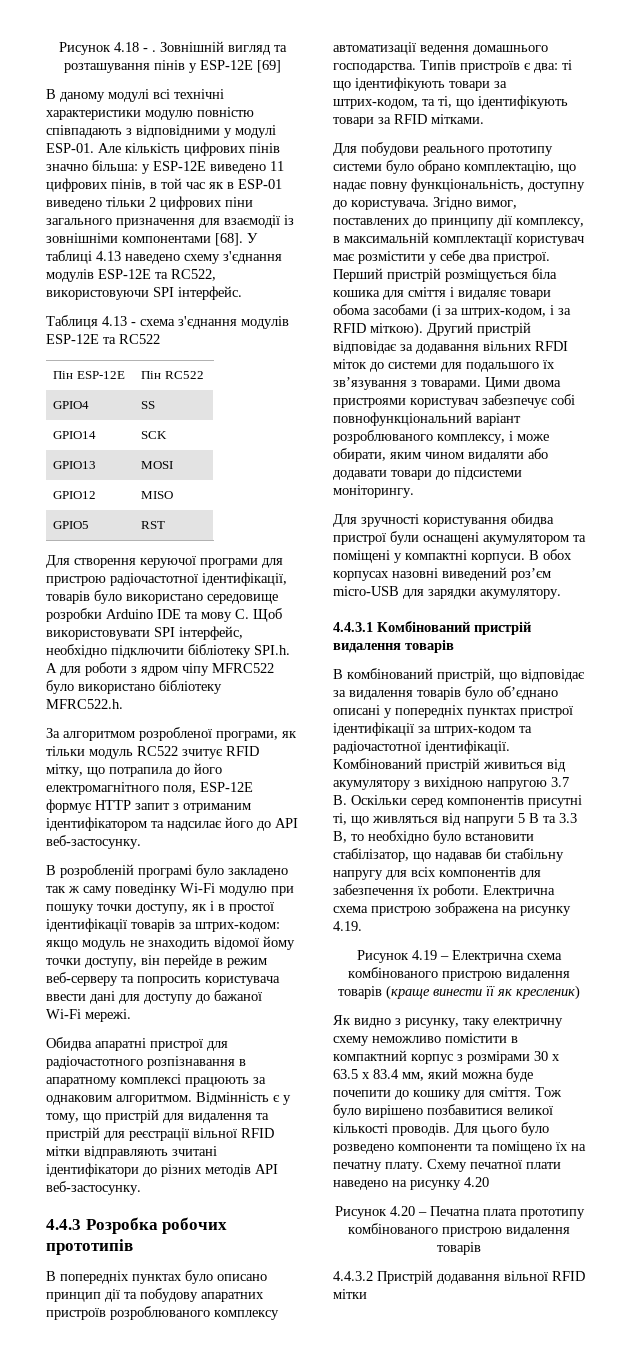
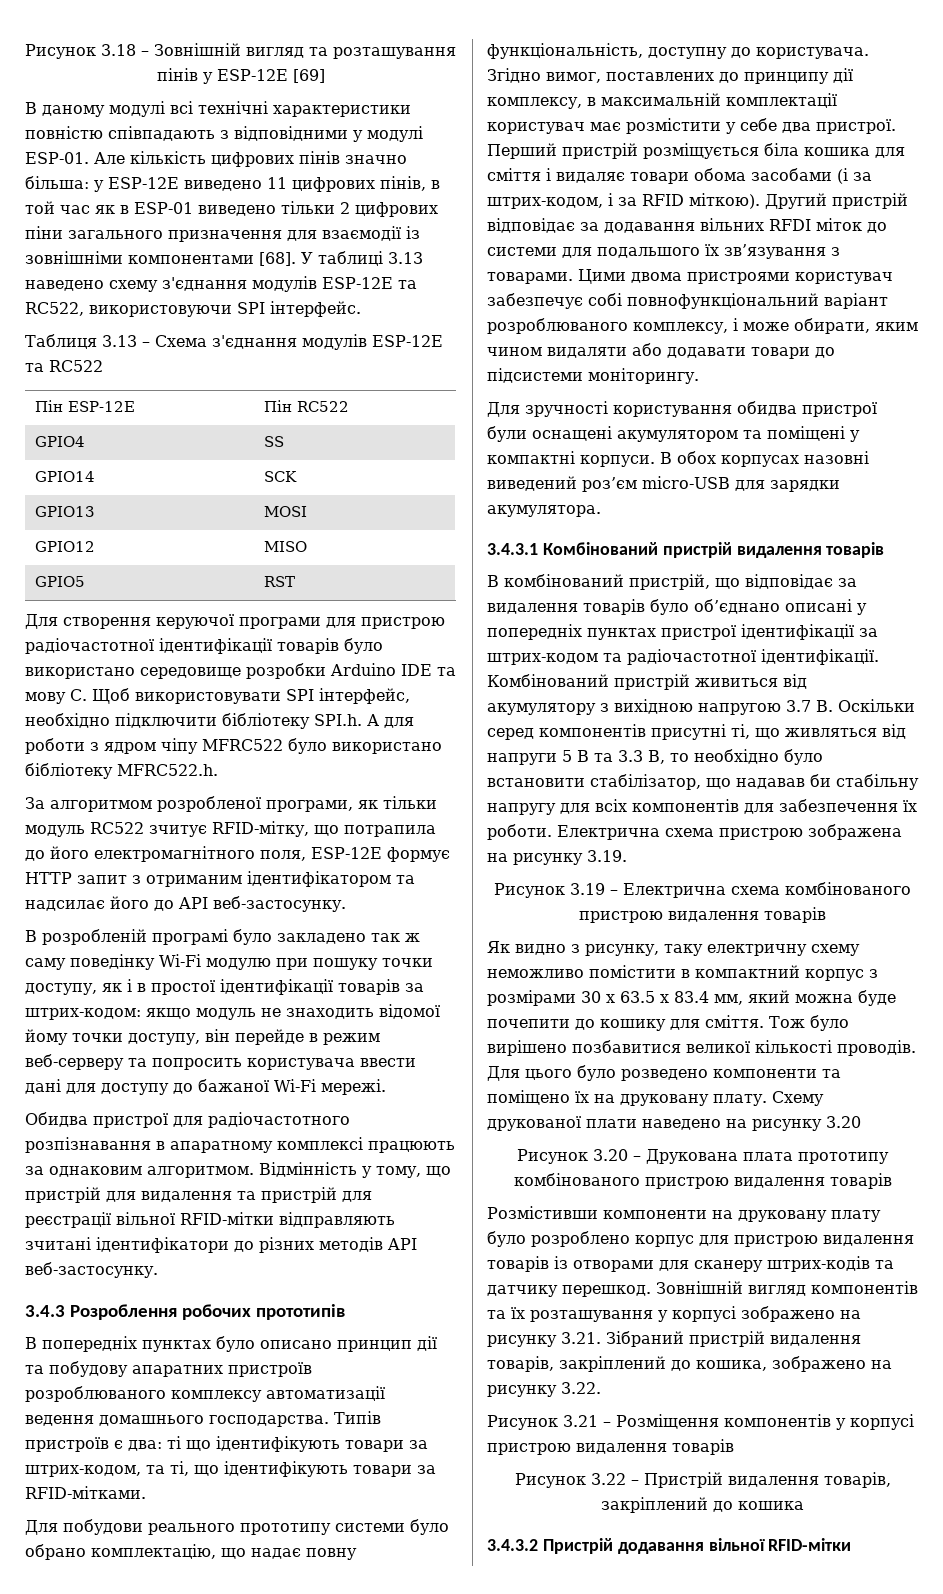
- Рисунок 4.18 - . Зовнішній вигляд та розташування пінів у ESP-12E [69]
+ Рисунок 3.18 – Зовнішній вигляд та розташування пінів у ESP-12E [69]
- В даному модулі всі технічні характеристики модулю повністю співпадають з відповідними у модулі ESP-01.
+ В даному модулі всі технічні характеристики повністю співпадають з відповідними у модулі ESP-01.
- У таблиці 4.13 наведено схему з'єднання модулів ESP-12E та RC522, використовуючи SPI інтерфейс.
+ У таблиці 3.13 наведено схему з'єднання модулів ESP-12E та RC522, використовуючи SPI інтерфейс.
- Таблиця 4.13 - схема з'єднання модулів ESP-12E та RC522
+ Таблиця 3.13 – Схема з'єднання модулів ESP-12E та RC522
- Для створення керуючої програми для пристрою радіочастотної ідентифікації, товарів було використано середовище розробки Arduino IDE та мову С. Щоб використовувати SPI інтерфейс, необхідно підключити бібліотеку SPI.h. А для роботи з ядром чіпу MFRC522 було використано бібліотеку MFRC522.h.
+ Для створення керуючої програми для пристрою радіочастотної ідентифікації товарів було використано середовище розробки Arduino IDE та мову С. Щоб використовувати SPI інтерфейс, необхідно підключити бібліотеку SPI.h. А для роботи з ядром чіпу MFRC522 було використано бібліотеку MFRC522.h.
- За алгоритмом розробленої програми, як тільки модуль RC522 зчитує RFID мітку, що потрапила до його електромагнітного поля, ESP-12E формує HTTP запит з отриманим ідентифікатором та надсилає його до API веб-застосунку.
+ За алгоритмом розробленої програми, як тільки модуль RC522 зчитує RFID-мітку, що потрапила до його електромагнітного поля, ESP-12E формує HTTP запит з отриманим ідентифікатором та надсилає його до API веб-застосунку.
- Обидва апаратні пристрої для радіочастотного розпізнавання в апаратному комплексі працюють за однаковим алгоритмом.
+ Обидва пристрої для радіочастотного розпізнавання в апаратному комплексі працюють за однаковим алгоритмом.
- Відмінність є у тому, що пристрій для видалення та пристрій для реєстрації вільної RFID мітки відправляють зчитані ідентифікатори до різних методів API веб-застосунку.
+ Відмінність у тому, що пристрій для видалення та пристрій для реєстрації вільної RFID-мітки відправляють зчитані ідентифікатори до різних методів API веб-застосунку.
- 4.4.3 Розробка робочих прототипів
+ 3.4.3 Розроблення робочих прототипів
- Типів пристроїв є два: ті що ідентифікують товари за штрих-кодом, та ті, що ідентифікують товари за RFID мітками.
+ Типів пристроїв є два: ті що ідентифікують товари за штрих-кодом, та ті, що ідентифікують товари за RFID-мітками.
- В обох корпусах назовні виведений роз’єм micro-USB для зарядки акумулятору.
- 4.4.3.1 Комбінований пристрій видалення товарів
+ В обох корпусах назовні виведений роз’єм micro-USB для зарядки акумулятора.
+ 3.4.3.1 Комбінований пристрій видалення товарів
- Електрична схема пристрою зображена на рисунку 4.19.
- Рисунок 4.19 – Електрична схема комбінованого пристрою видалення товарів (краще винести її як кресленик)
+ Електрична схема пристрою зображена на рисунку 3.19.
+ Рисунок 3.19 – Електрична схема комбінованого пристрою видалення товарів
- Для цього було розведено компоненти та поміщено їх на печатну плату.
+ Для цього було розведено компоненти та поміщено їх на друковану плату.
- Схему печатної плати наведено на рисунку 4.20
- Рисунок 4.20 – Печатна плата прототипу комбінованого пристрою видалення товарів
+ Схему друкованої плати наведено на рисунку 3.20
+ Рисунок 3.20 – Друкована плата прототипу комбінованого пристрою видалення товарів
- 4.4.3.2 Пристрій додавання вільної RFID мітки
+ Розмістивши компоненти на друковану плату було розроблено корпус для пристрою видалення товарів із отворами для сканеру штрих-кодів та датчику перешкод. Зовнішній вигляд компонентів та їх розташування у корпусі зображено на рисунку 3.21. Зібраний пристрій видалення товарів, закріплений до кошика, зображено на рисунку 3.22.
+ Рисунок 3.21 – Розміщення компонентів у корпусі пристрою видалення товарів
+ Рисунок 3.22 – Пристрій видалення товарів, закріплений до кошика
+ 3.4.3.2 Пристрій додавання вільної RFID-мітки

